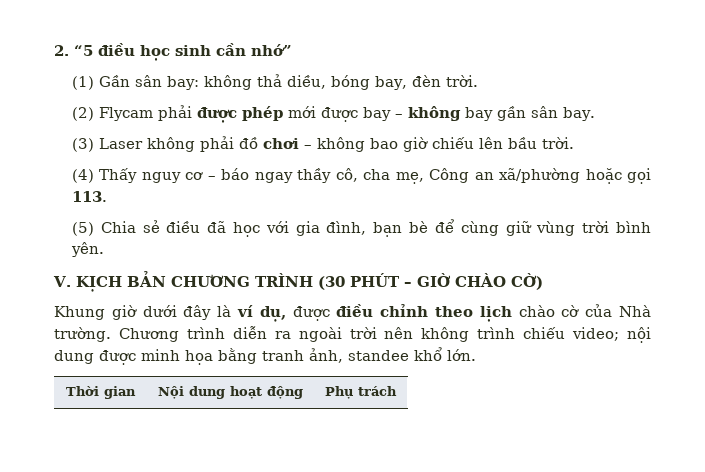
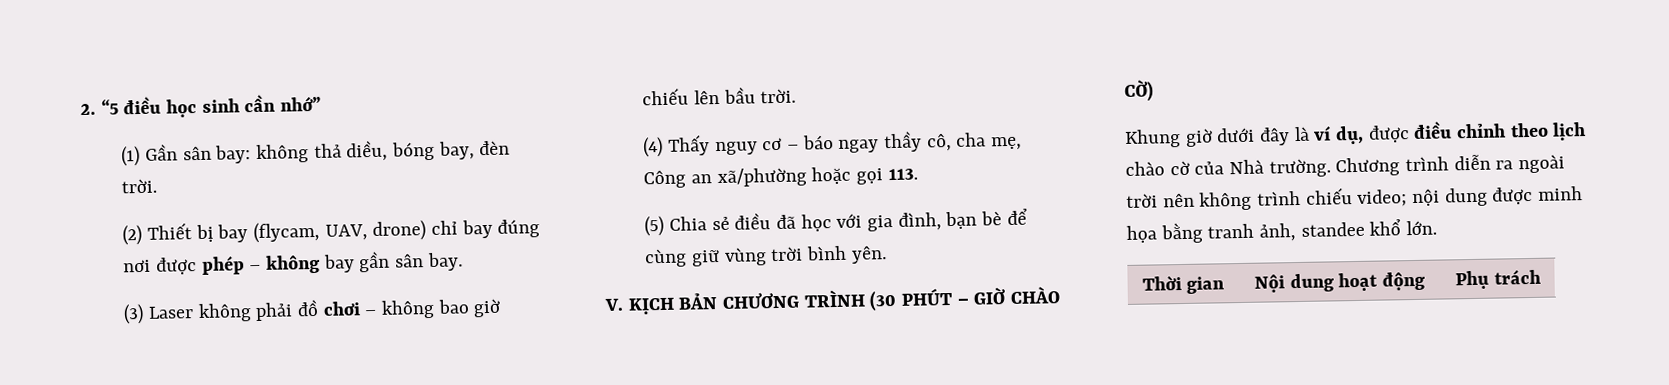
- (2) Flycam phải được phép mới được bay – không bay gần sân bay.
+ (2) Thiết bị bay (flycam, UAV, drone) chỉ bay đúng nơi được phép – không bay gần sân bay.

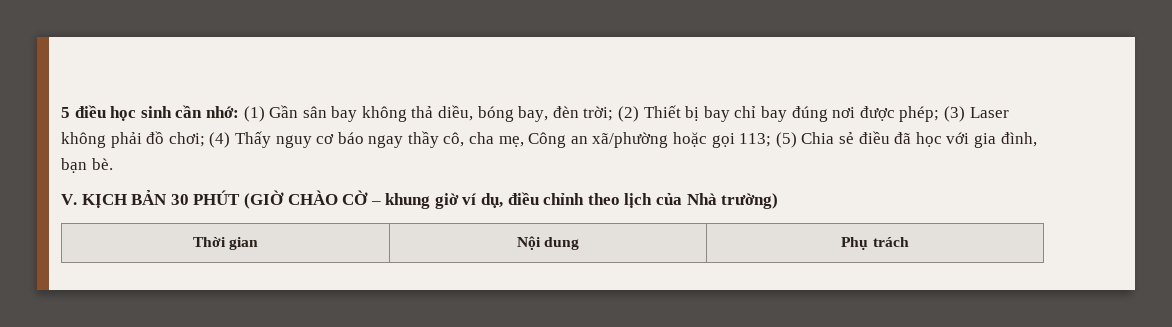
- 2. “5 điều học sinh cần nhớ”
- (1) Gần sân bay: không thả diều, bóng bay, đèn trời.
- (2) Thiết bị bay (flycam, UAV, drone) chỉ bay đúng nơi được phép – không bay gần sân bay.
- (3) Laser không phải đồ chơi – không bao giờ chiếu lên bầu trời.
- (4) Thấy nguy cơ – báo ngay thầy cô, cha mẹ, Công an xã/phường hoặc gọi 113.
- (5) Chia sẻ điều đã học với gia đình, bạn bè để cùng giữ vùng trời bình yên.
- V. KỊCH BẢN CHƯƠNG TRÌNH (30 PHÚT – GIỜ CHÀO CỜ)
- Khung giờ dưới đây là ví dụ, được điều chỉnh theo lịch chào cờ của Nhà trường. Chương trình diễn ra ngoài trời nên không trình chiếu video; nội dung được minh họa bằng tranh ảnh, standee khổ lớn.
+ 5 điều học sinh cần nhớ: (1) Gần sân bay không thả diều, bóng bay, đèn trời; (2) Thiết bị bay chỉ bay đúng nơi được phép; (3) Laser không phải đồ chơi; (4) Thấy nguy cơ báo ngay thầy cô, cha mẹ, Công an xã/phường hoặc gọi 113; (5) Chia sẻ điều đã học với gia đình, bạn bè.
+ V. KỊCH BẢN 30 PHÚT (GIỜ CHÀO CỜ – khung giờ ví dụ, điều chỉnh theo lịch của Nhà trường)
- Thời gian | Nội dung hoạt động | Phụ trách
+ Thời gian | Nội dung | Phụ trách

